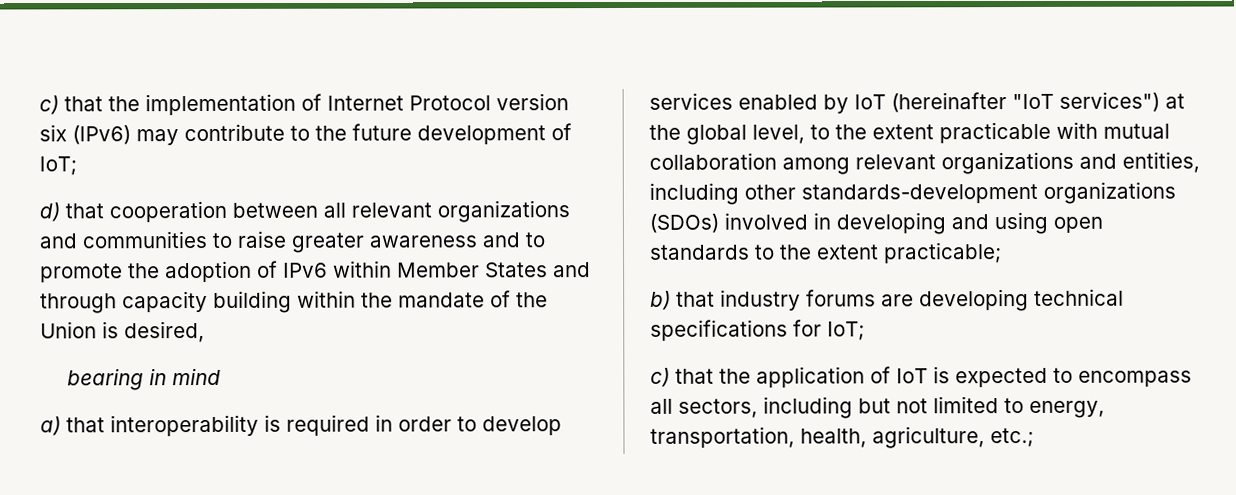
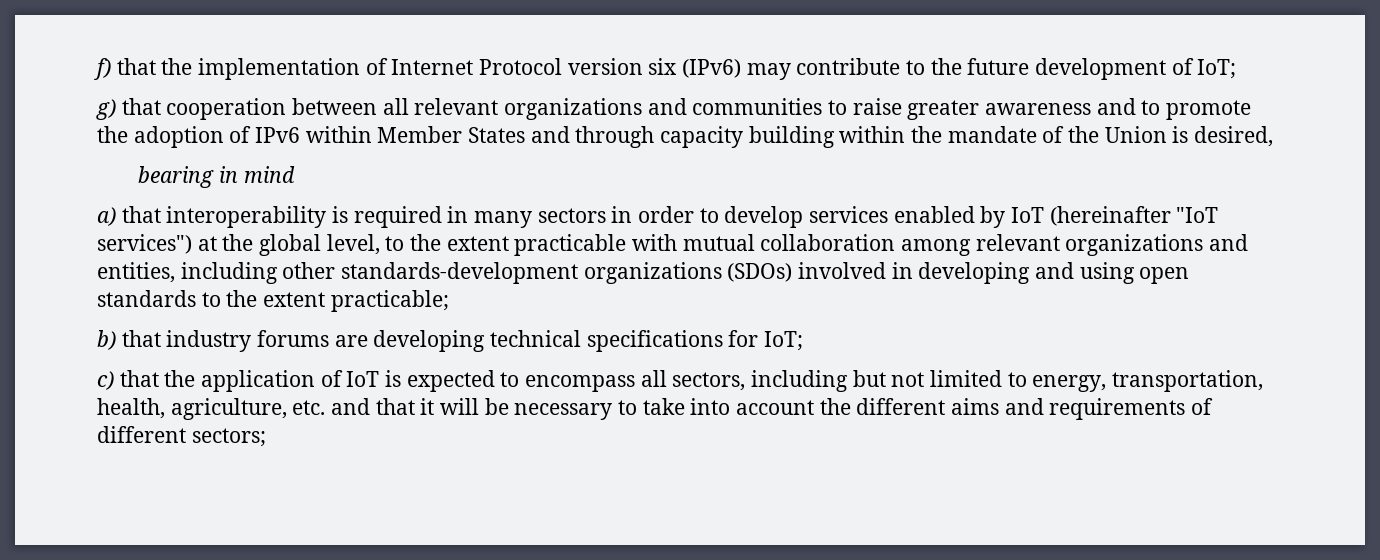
- c) that the implementation of Internet Protocol version six (IPv6) may contribute to the future development of IoT;
+ f) that the implementation of Internet Protocol version six (IPv6) may contribute to the future development of IoT;
- d) that cooperation between all relevant organizations and communities to raise greater awareness and to promote the adoption of IPv6 within Member States and through capacity building within the mandate of the Union is desired,
+ g) that cooperation between all relevant organizations and communities to raise greater awareness and to promote the adoption of IPv6 within Member States and through capacity building within the mandate of the Union is desired,
- a) that interoperability is required in order to develop services enabled by IoT (hereinafter "IoT services") at the global level, to the extent practicable with mutual collaboration among relevant organizations and entities, including other standards-development organizations (SDOs) involved in developing and using open standards to the extent practicable;
+ a) that interoperability is required in many sectors in order to develop services enabled by IoT (hereinafter "IoT services") at the global level, to the extent practicable with mutual collaboration among relevant organizations and entities, including other standards-development organizations (SDOs) involved in developing and using open standards to the extent practicable;
- c) that the application of IoT is expected to encompass all sectors, including but not limited to energy, transportation, health, agriculture, etc.;
+ c) that the application of IoT is expected to encompass all sectors, including but not limited to energy, transportation, health, agriculture, etc. and that it will be necessary to take into account the different aims and requirements of different sectors;

